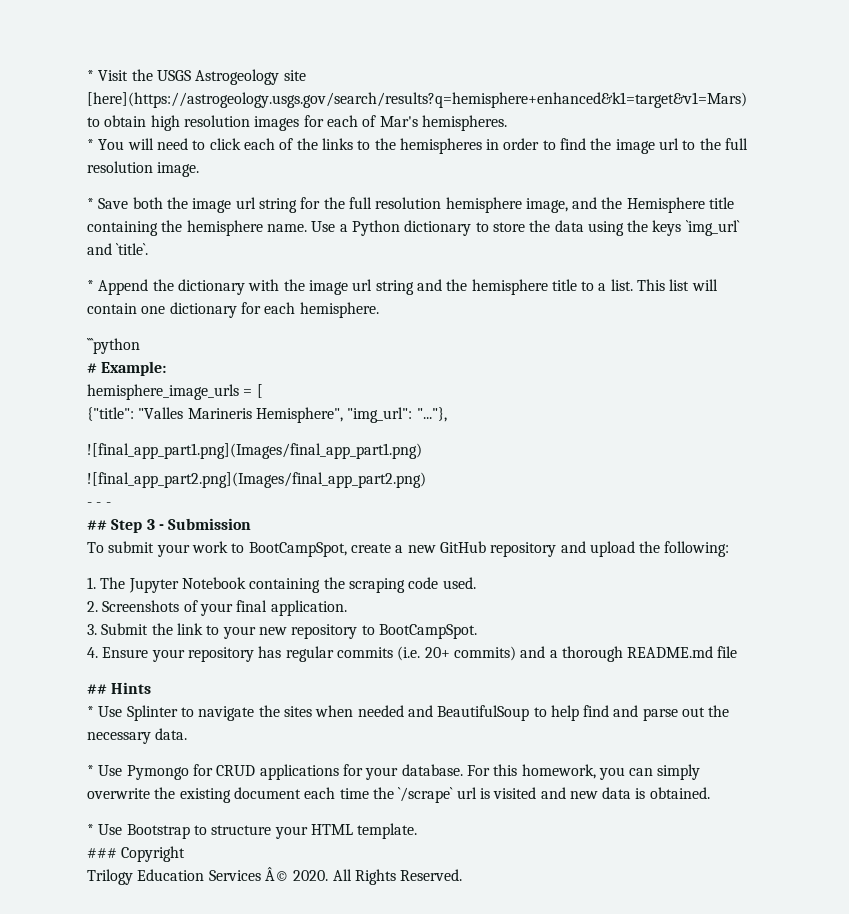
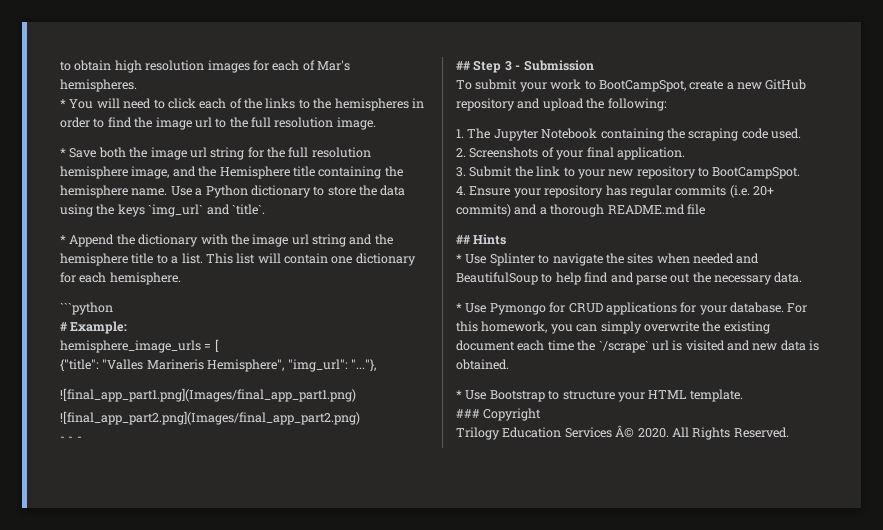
- * Visit the USGS Astrogeology site [here](https://astrogeology.usgs.gov/search/results?q=hemisphere+enhanced&k1=target&v1=Mars) to obtain high resolution images for each of Mar's hemispheres.
+ to obtain high resolution images for each of Mar's hemispheres.

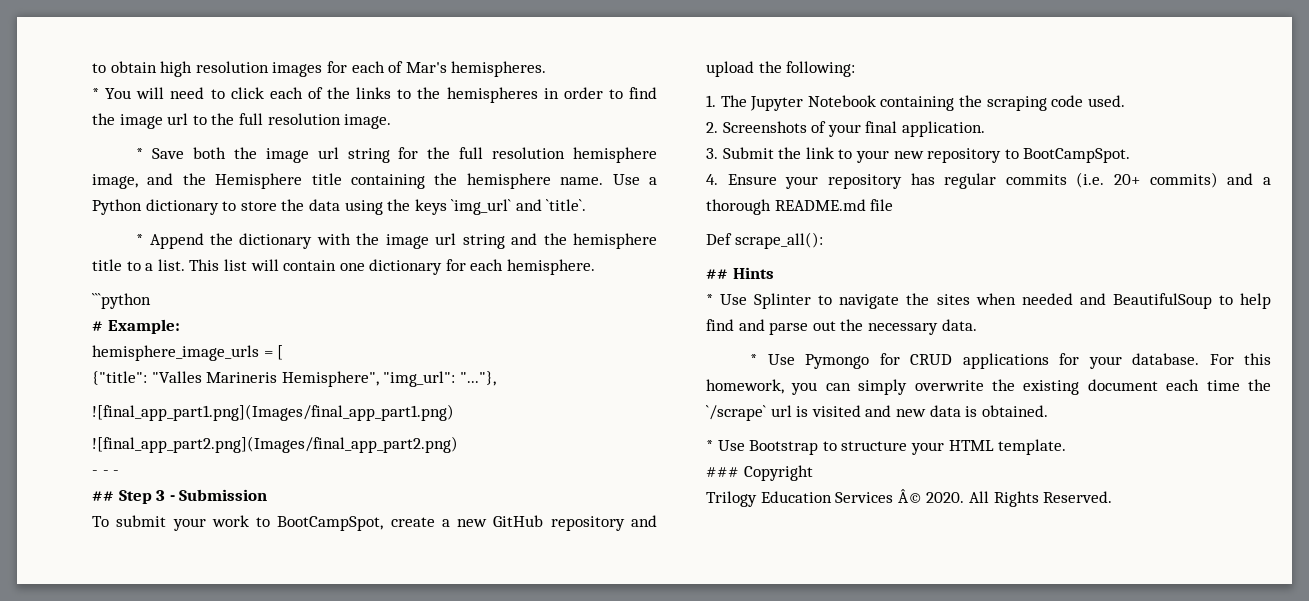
+ Def scrape_all():

